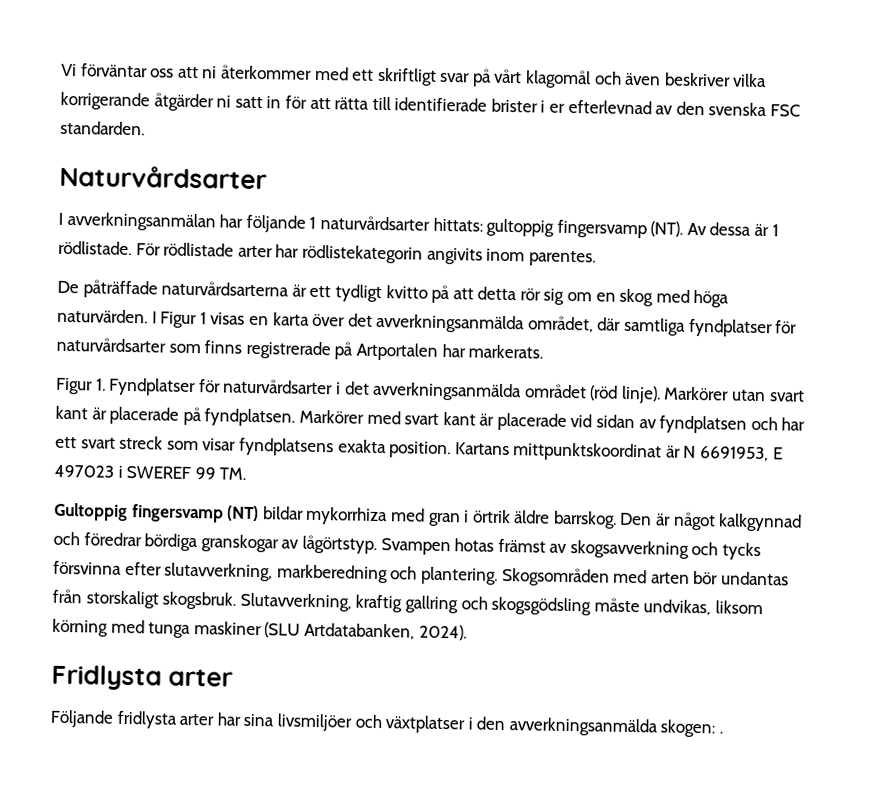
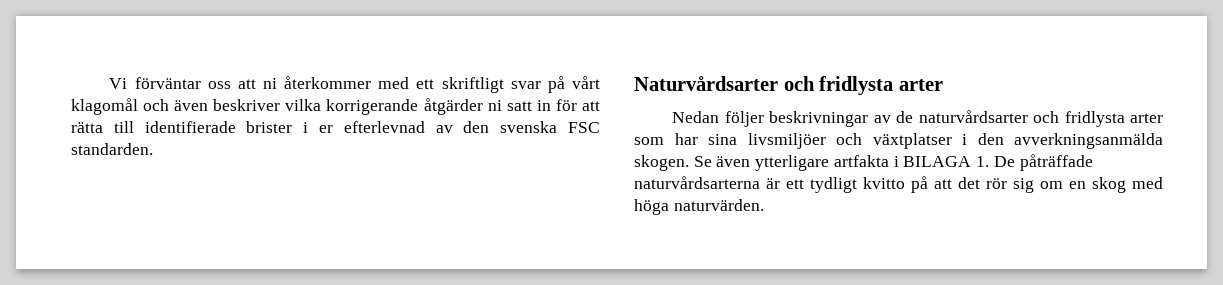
- Naturvårdsarter
- I avverkningsanmälan har följande 1 naturvårdsarter hittats: gultoppig fingersvamp (NT). Av dessa är 1 rödlistade. För rödlistade arter har rödlistekategorin angivits inom parentes.
- De påträffade naturvårdsarterna är ett tydligt kvitto på att detta rör sig om en skog med höga naturvärden. I Figur 1 visas en karta över det avverkningsanmälda området, där samtliga fyndplatser för naturvårdsarter som finns registrerade på Artportalen har markerats.
- Figur 1. Fyndplatser för naturvårdsarter i det avverkningsanmälda området (röd linje). Markörer utan svart kant är placerade på fyndplatsen. Markörer med svart kant är placerade vid sidan av fyndplatsen och har ett svart streck som visar fyndplatsens exakta position. Kartans mittpunktskoordinat är N 6691953, E 497023 i SWEREF 99 TM.
- Gultoppig fingersvamp (NT) bildar mykorrhiza med gran i örtrik äldre barrskog. Den är något kalkgynnad och föredrar bördiga granskogar av lågörtstyp. Svampen hotas främst av skogsavverkning och tycks försvinna efter slutavverkning, markberedning och plantering. Skogsområden med arten bör undantas från storskaligt skogsbruk. Slutavverkning, kraftig gallring och skogsgödsling måste undvikas, liksom körning med tunga maskiner (SLU Artdatabanken, 2024).
- Fridlysta arter
- Följande fridlysta arter har sina livsmiljöer och växtplatser i den avverkningsanmälda skogen: .
+ Naturvårdsarter och fridlysta arter
+ Nedan följer beskrivningar av de naturvårdsarter och fridlysta arter som har sina livsmiljöer och växtplatser i den avverkningsanmälda skogen. Se även ytterligare artfakta i BILAGA 1. De påträffade naturvårdsarterna är ett tydligt kvitto på att det rör sig om en skog med höga naturvärden.

